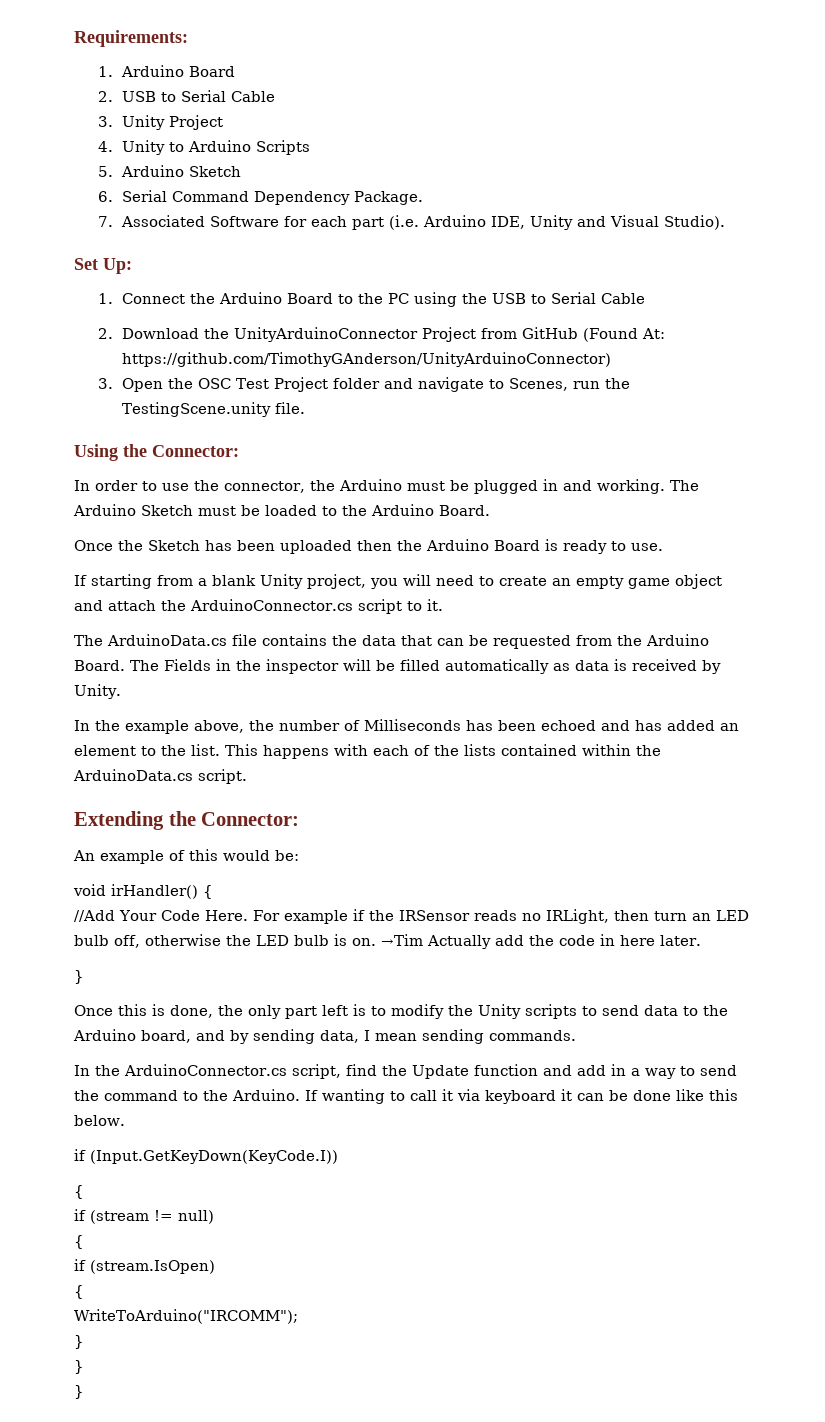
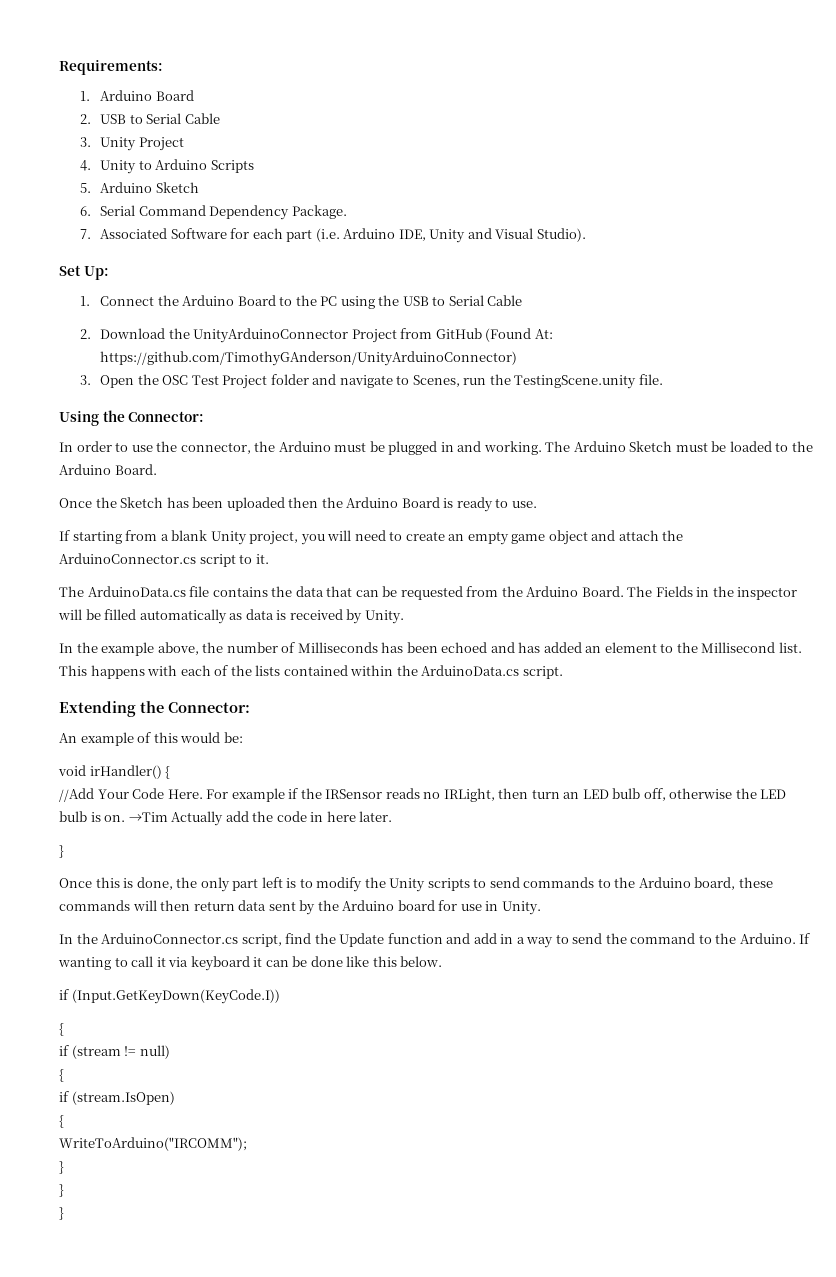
- In the example above, the number of Milliseconds has been echoed and has added an element to the list.
+ In the example above, the number of Milliseconds has been echoed and has added an element to the Millisecond list.
- Once this is done, the only part left is to modify the Unity scripts to send data to the Arduino board, and by sending data, I mean sending commands.
+ Once this is done, the only part left is to modify the Unity scripts to send commands to the Arduino board, these commands will then return data sent by the Arduino board for use in Unity.

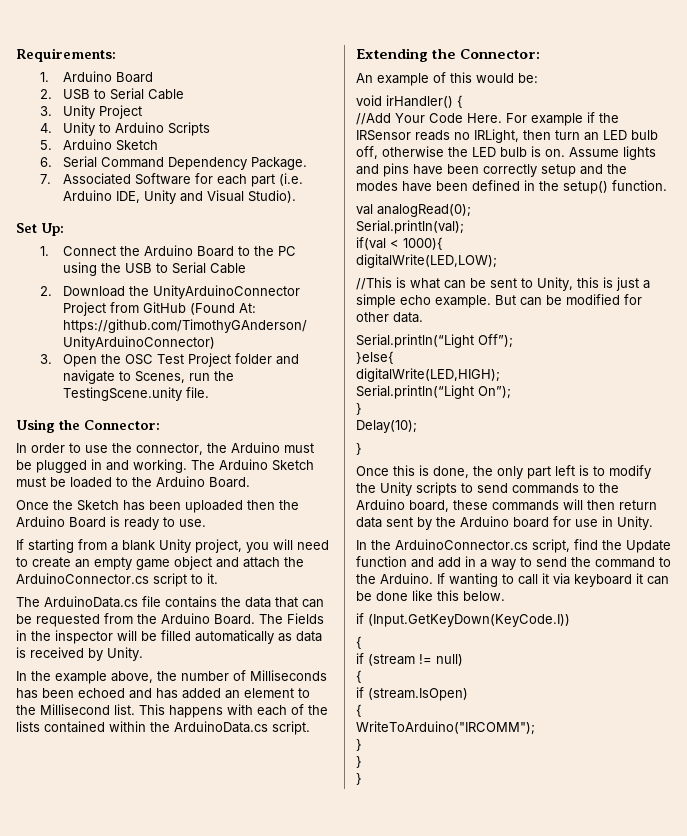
- →Tim Actually add the code in here later.
+ Assume lights and pins have been correctly setup and the modes have been defined in the setup() function.
+ val analogRead(0);
+ Serial.println(val);
+ if(val < 1000){
+ digitalWrite(LED,LOW);
+ //This is what can be sent to Unity, this is just a simple echo example. But can be modified for other data.
+ Serial.println(“Light Off”);
+ }else{
+ digitalWrite(LED,HIGH);
+ Serial.println(“Light On”);
+ }
+ Delay(10);

